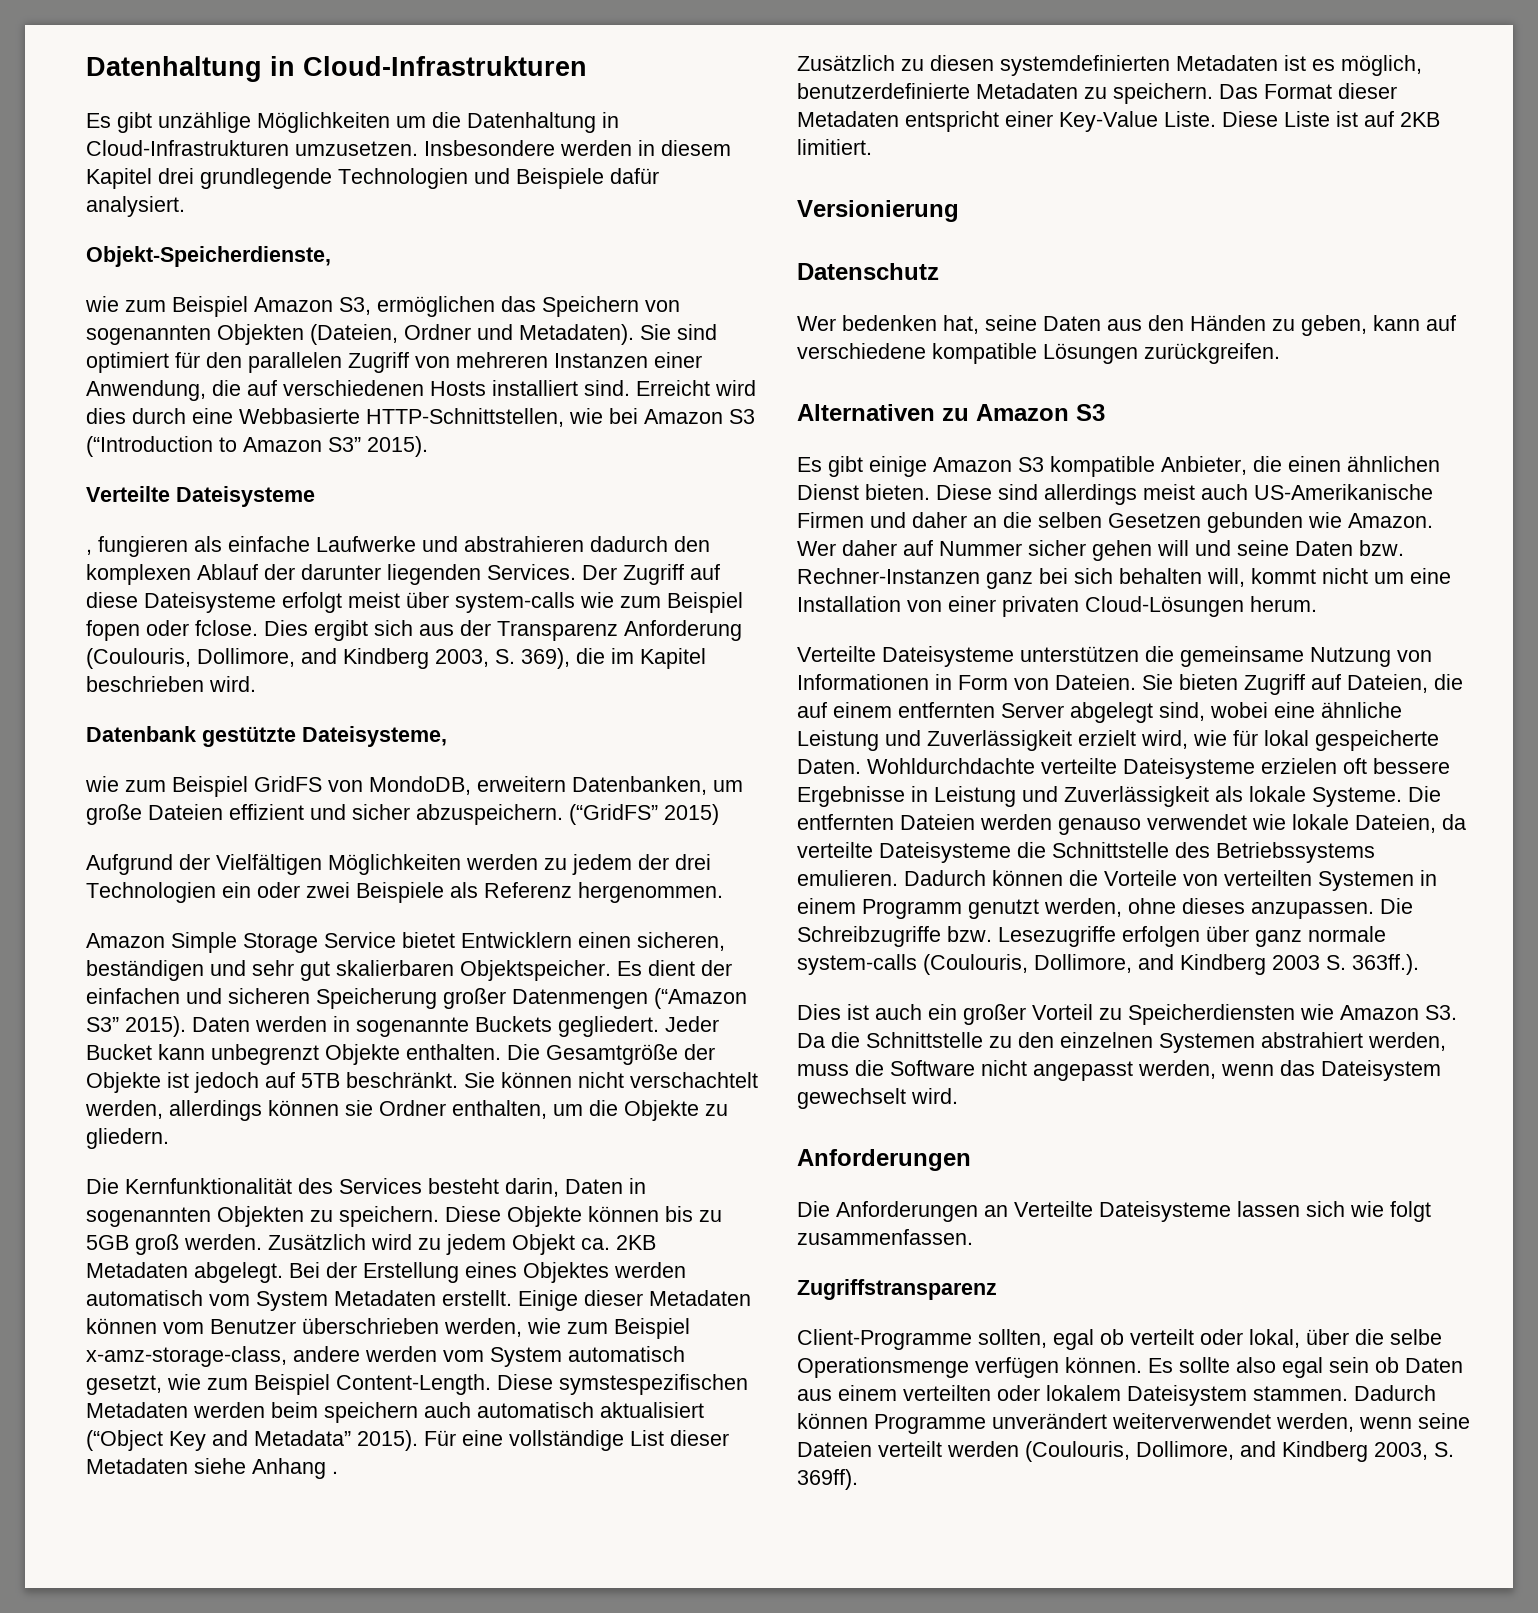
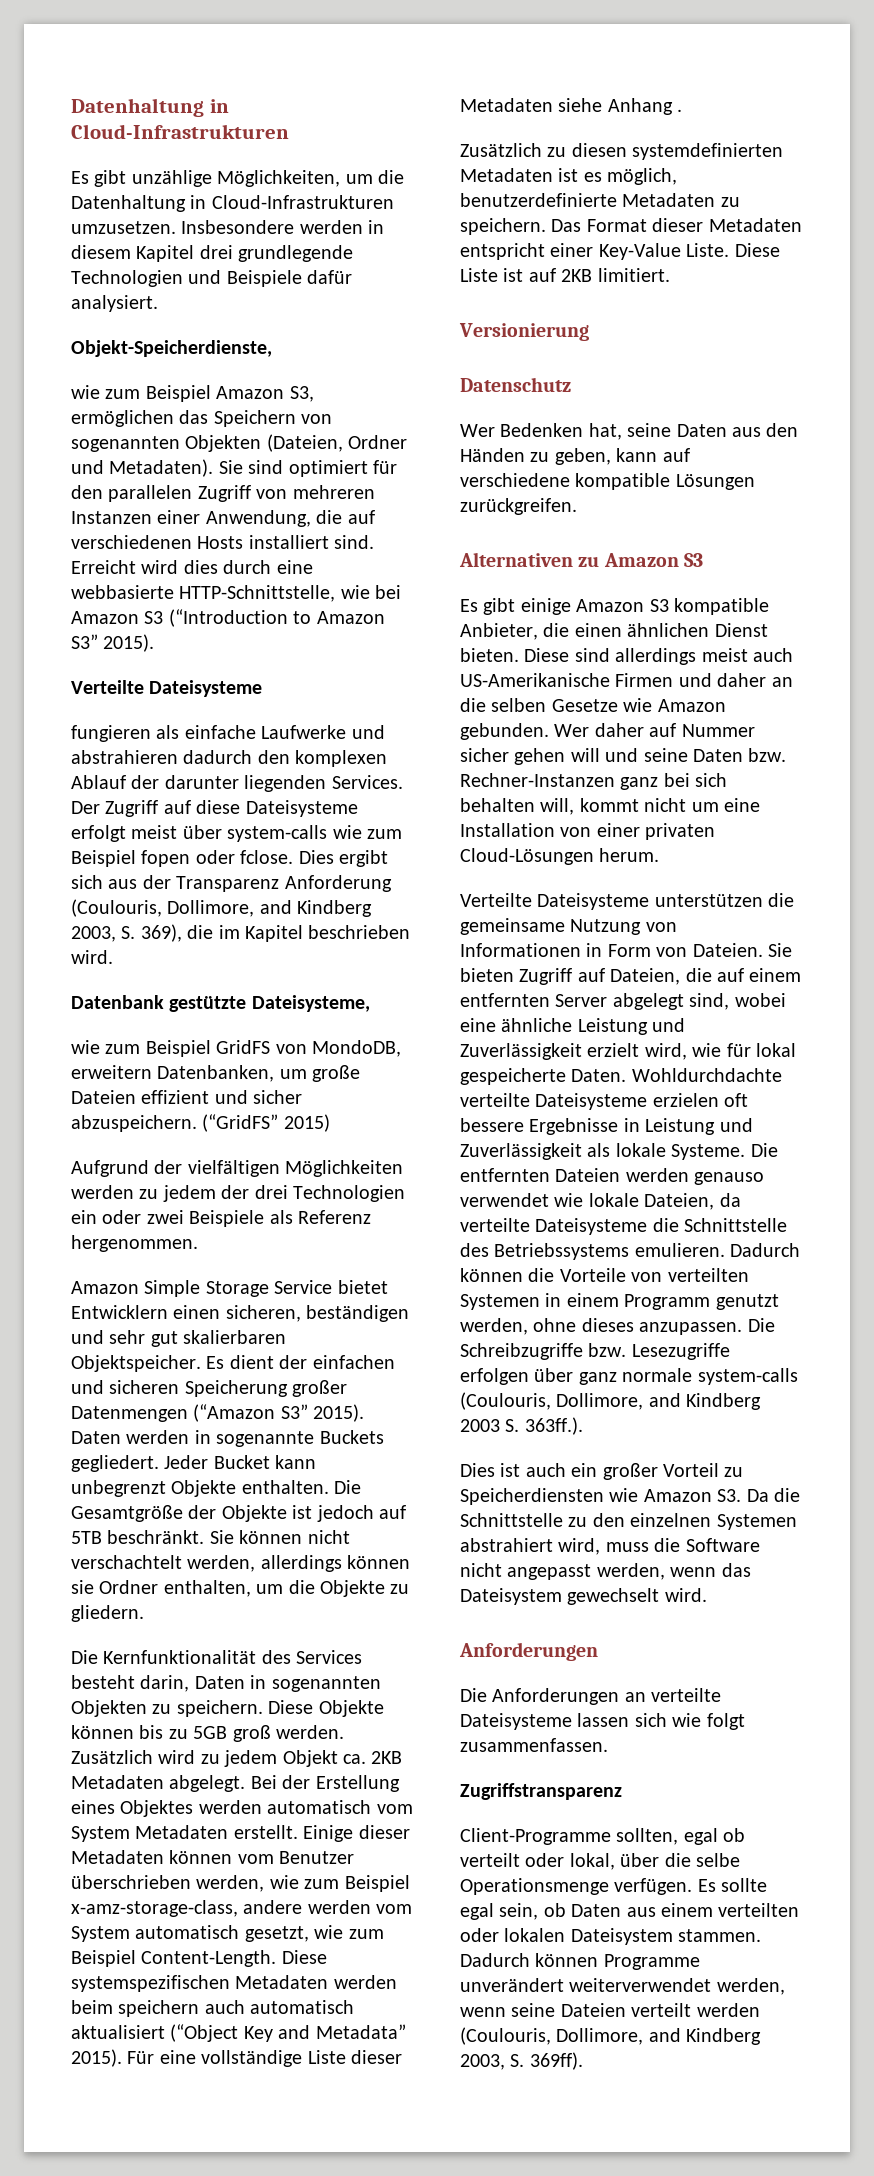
- Es gibt unzählige Möglichkeiten um die Datenhaltung in Cloud-Infrastrukturen umzusetzen.
+ Es gibt unzählige Möglichkeiten, um die Datenhaltung in Cloud-Infrastrukturen umzusetzen.
- Erreicht wird dies durch eine Webbasierte HTTP-Schnittstellen, wie bei Amazon S3 (“Introduction to Amazon S3” 2015).
+ Erreicht wird dies durch eine webbasierte HTTP-Schnittstelle, wie bei Amazon S3 (“Introduction to Amazon S3” 2015).
- , fungieren als einfache Laufwerke und abstrahieren dadurch den komplexen Ablauf der darunter liegenden Services.
+ fungieren als einfache Laufwerke und abstrahieren dadurch den komplexen Ablauf der darunter liegenden Services.
- Aufgrund der Vielfältigen Möglichkeiten werden zu jedem der drei Technologien ein oder zwei Beispiele als Referenz hergenommen.
+ Aufgrund der vielfältigen Möglichkeiten werden zu jedem der drei Technologien ein oder zwei Beispiele als Referenz hergenommen.
- Diese symstespezifischen Metadaten werden beim speichern auch automatisch aktualisiert (“Object Key and Metadata” 2015).
+ Diese systemspezifischen Metadaten werden beim speichern auch automatisch aktualisiert (“Object Key and Metadata” 2015).
- Für eine vollständige List dieser Metadaten siehe Anhang .
+ Für eine vollständige Liste dieser Metadaten siehe Anhang .
- Wer bedenken hat, seine Daten aus den Händen zu geben, kann auf verschiedene kompatible Lösungen zurückgreifen.
+ Wer Bedenken hat, seine Daten aus den Händen zu geben, kann auf verschiedene kompatible Lösungen zurückgreifen.
- Diese sind allerdings meist auch US-Amerikanische Firmen und daher an die selben Gesetzen gebunden wie Amazon.
+ Diese sind allerdings meist auch US-Amerikanische Firmen und daher an die selben Gesetze wie Amazon gebunden.
- Dies ist auch ein großer Vorteil zu Speicherdiensten wie Amazon S3. Da die Schnittstelle zu den einzelnen Systemen abstrahiert werden, muss die Software nicht angepasst werden, wenn das Dateisystem gewechselt wird.
+ Dies ist auch ein großer Vorteil zu Speicherdiensten wie Amazon S3. Da die Schnittstelle zu den einzelnen Systemen abstrahiert wird, muss die Software nicht angepasst werden, wenn das Dateisystem gewechselt wird.
- Die Anforderungen an Verteilte Dateisysteme lassen sich wie folgt zusammenfassen.
+ Die Anforderungen an verteilte Dateisysteme lassen sich wie folgt zusammenfassen.
- Client-Programme sollten, egal ob verteilt oder lokal, über die selbe Operationsmenge verfügen können. Es sollte also egal sein ob Daten aus einem verteilten oder lokalem Dateisystem stammen.
+ Client-Programme sollten, egal ob verteilt oder lokal, über die selbe Operationsmenge verfügen. Es sollte egal sein, ob Daten aus einem verteilten oder lokalen Dateisystem stammen.

